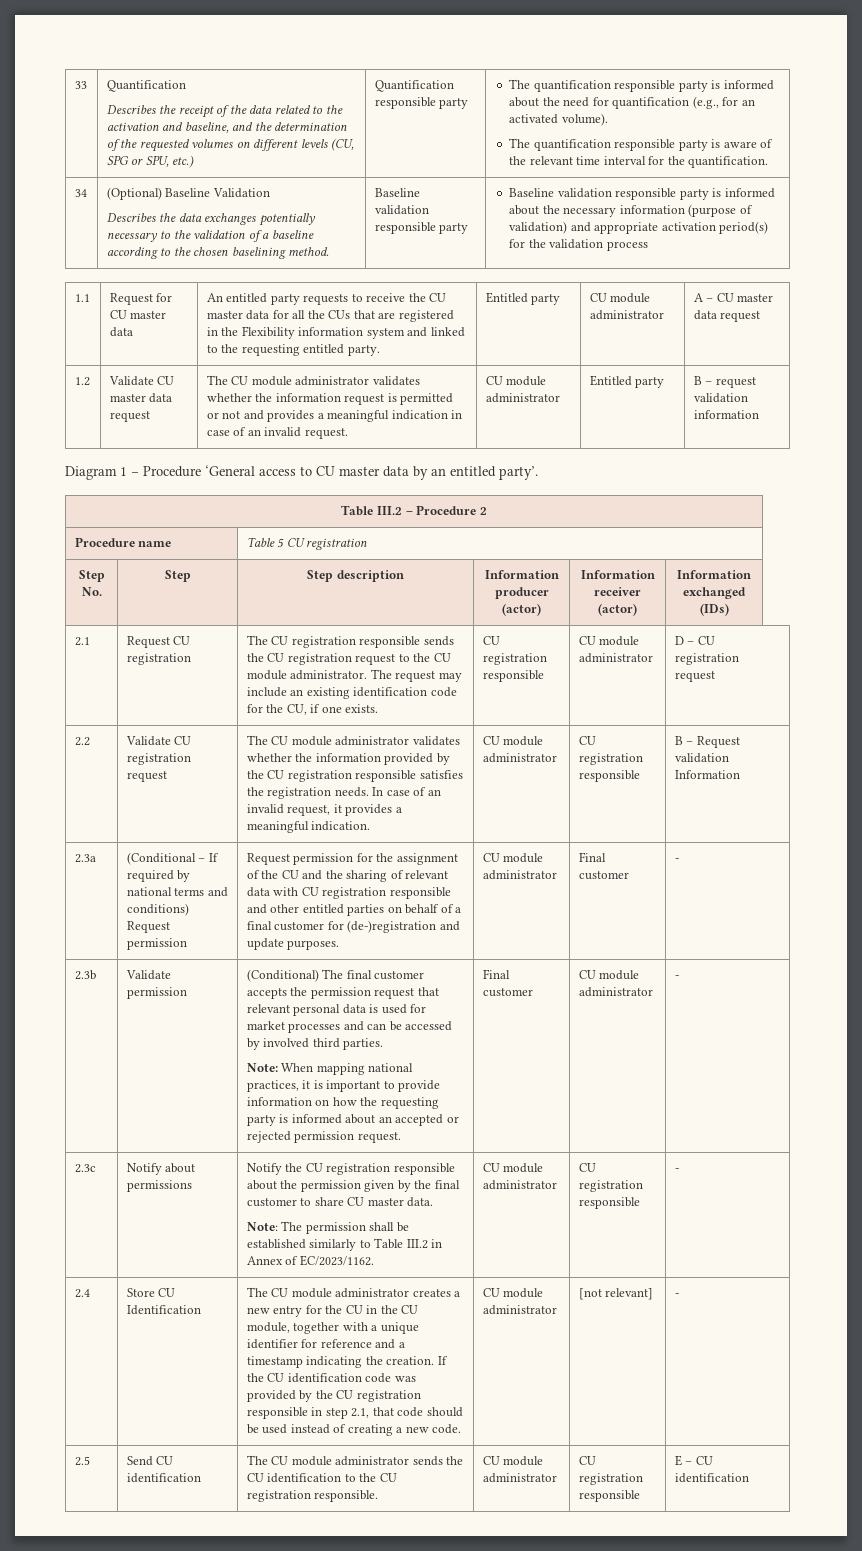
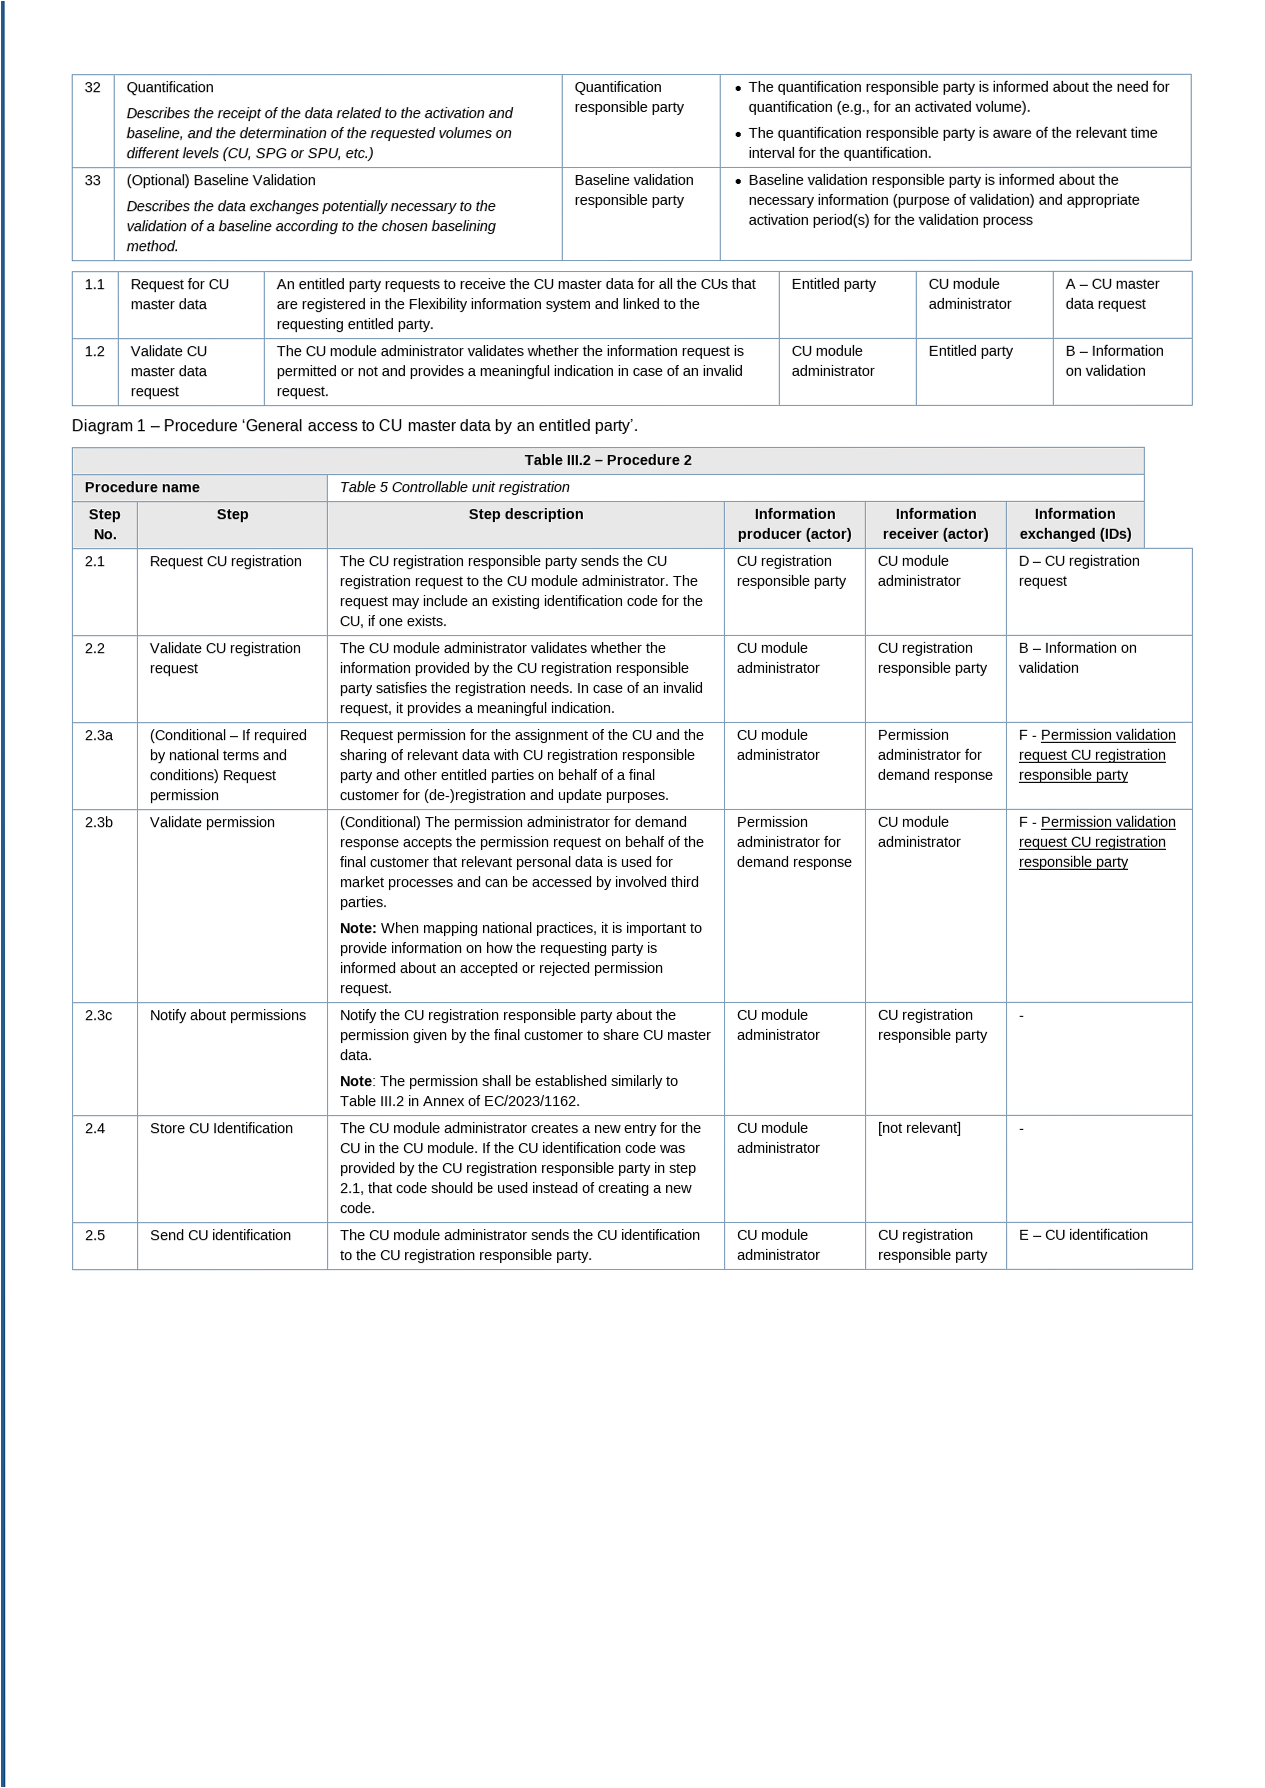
- 33
+ 32
- 34
+ 33
- 1.2 | Validate CU master data request | The CU module administrator validates whether the information request is permitted or not and provides a meaningful indication in case of an invalid request. | CU module administrator | Entitled party | B – request validation information
+ 1.2 | Validate CU master data request | The CU module administrator validates whether the information request is permitted or not and provides a meaningful indication in case of an invalid request. | CU module administrator | Entitled party | B – Information on validation
- Procedure name | Table 5 CU registration
+ Procedure name | Table 5 Controllable unit registration
- The CU registration responsible sends the CU registration request to the CU module administrator.
+ The CU registration responsible party sends the CU registration request to the CU module administrator.
- The request may include an existing identification code for the CU, if one exists. | CU registration responsible
+ The request may include an existing identification code for the CU, if one exists. | CU registration responsible party
- The CU module administrator validates whether the information provided by the CU registration responsible satisfies the registration needs.
+ The CU module administrator validates whether the information provided by the CU registration responsible party satisfies the registration needs.
- CU registration responsible | B – Request validation Information
+ CU registration responsible party | B – Information on validation
- Request permission for the assignment of the CU and the sharing of relevant data with CU registration responsible and other entitled parties on behalf of a final customer for (de-)registration and update purposes.
+ Request permission for the assignment of the CU and the sharing of relevant data with CU registration responsible party and other entitled parties on behalf of a final customer for (de-)registration and update purposes.
- Final customer | -
+ Permission administrator for demand response | F - Permission validation request CU registration responsible party
- (Conditional) The final customer accepts the permission request that relevant personal data is used for market processes and can be accessed by involved third parties.
+ (Conditional) The permission administrator for demand response accepts the permission request on behalf of the final customer that relevant personal data is used for market processes and can be accessed by involved third parties.
- Final customer | CU module administrator | -
+ Permission administrator for demand response | CU module administrator | F - Permission validation request CU registration responsible party
- Notify the CU registration responsible about the permission given by the final customer to share CU master data.
+ Notify the CU registration responsible party about the permission given by the final customer to share CU master data.
- Note: The permission shall be established similarly to Table III.2 in Annex of EC/2023/1162. | CU module administrator | CU registration responsible
+ Note: The permission shall be established similarly to Table III.2 in Annex of EC/2023/1162. | CU module administrator | CU registration responsible party
- The CU module administrator creates a new entry for the CU in the CU module, together with a unique identifier for reference and a timestamp indicating the creation.
+ The CU module administrator creates a new entry for the CU in the CU module.
- If the CU identification code was provided by the CU registration responsible in step 2.1, that code should be used instead of creating a new code.
+ If the CU identification code was provided by the CU registration responsible party in step 2.1, that code should be used instead of creating a new code.
- 2.5 | Send CU identification | The CU module administrator sends the CU identification to the CU registration responsible. | CU module administrator | CU registration responsible | E – CU identification
+ 2.5 | Send CU identification | The CU module administrator sends the CU identification to the CU registration responsible party. | CU module administrator | CU registration responsible party | E – CU identification

